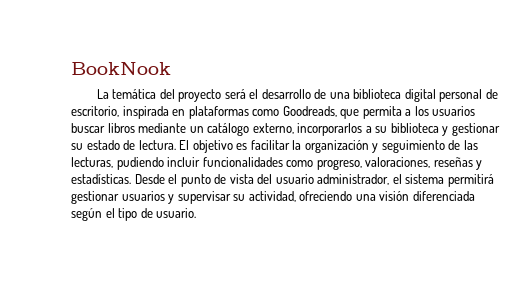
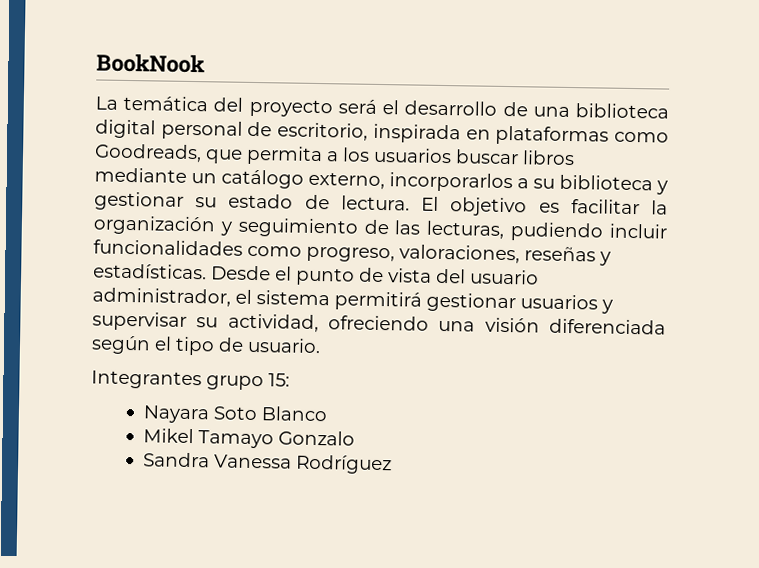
+ Integrantes grupo 15:
+ Nayara Soto Blanco
+ Mikel Tamayo Gonzalo
+ Sandra Vanessa Rodríguez

